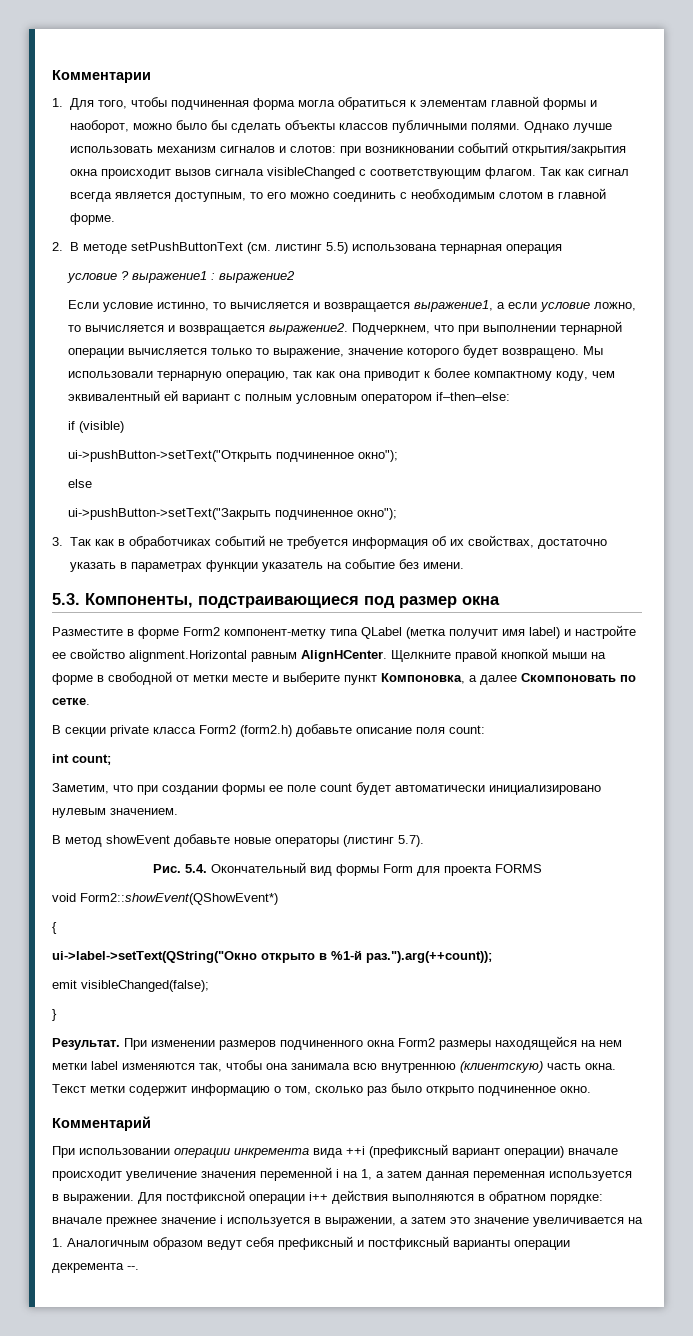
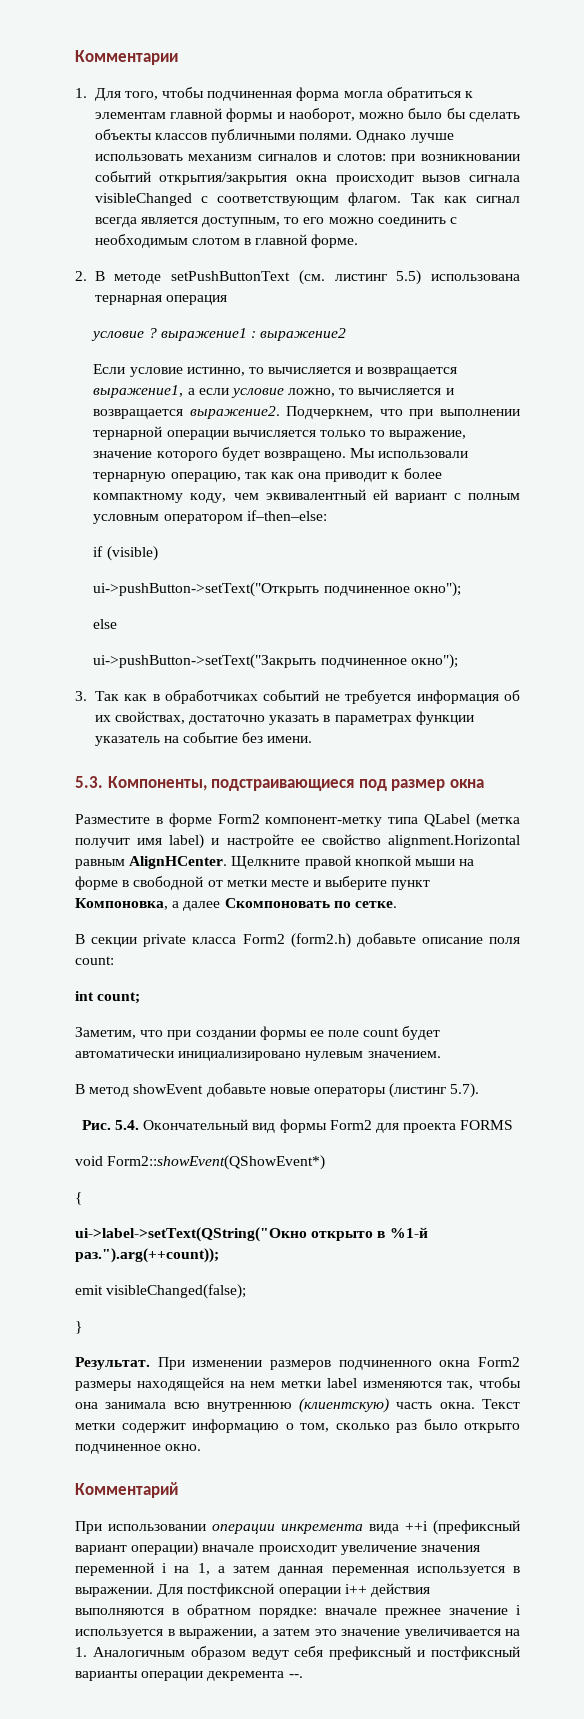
- Рис. 5.4. Окончательный вид формы Form для проекта FORMS
+ Рис. 5.4. Окончательный вид формы Form2 для проекта FORMS

